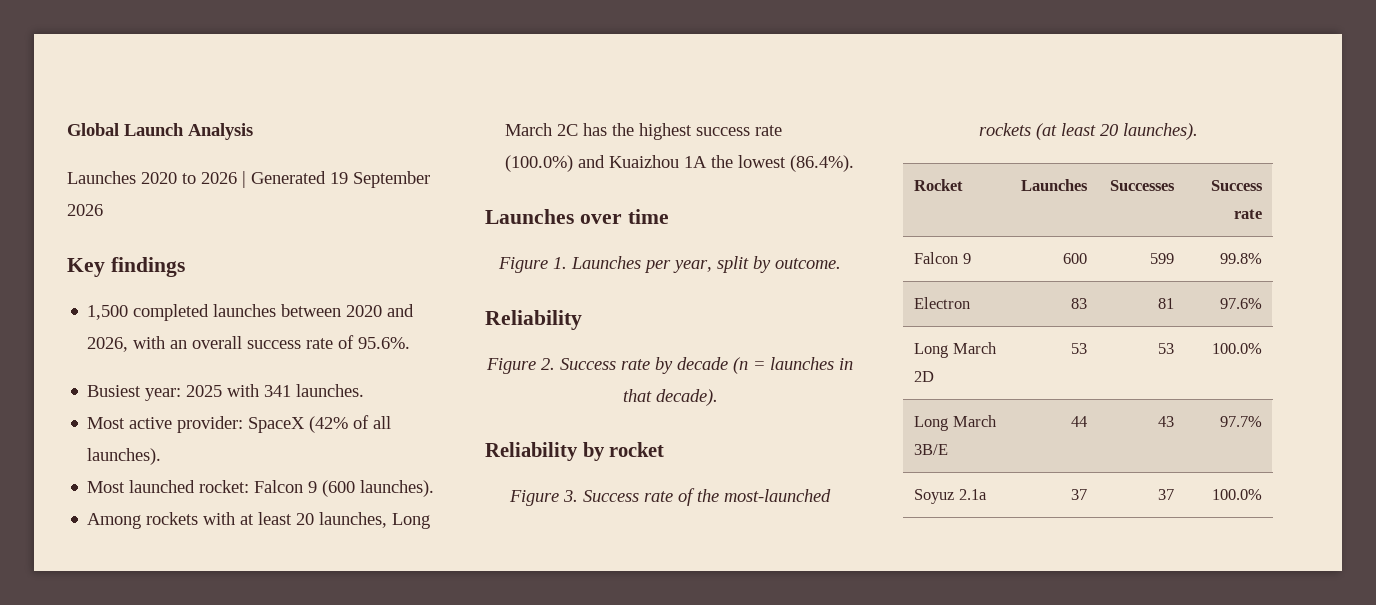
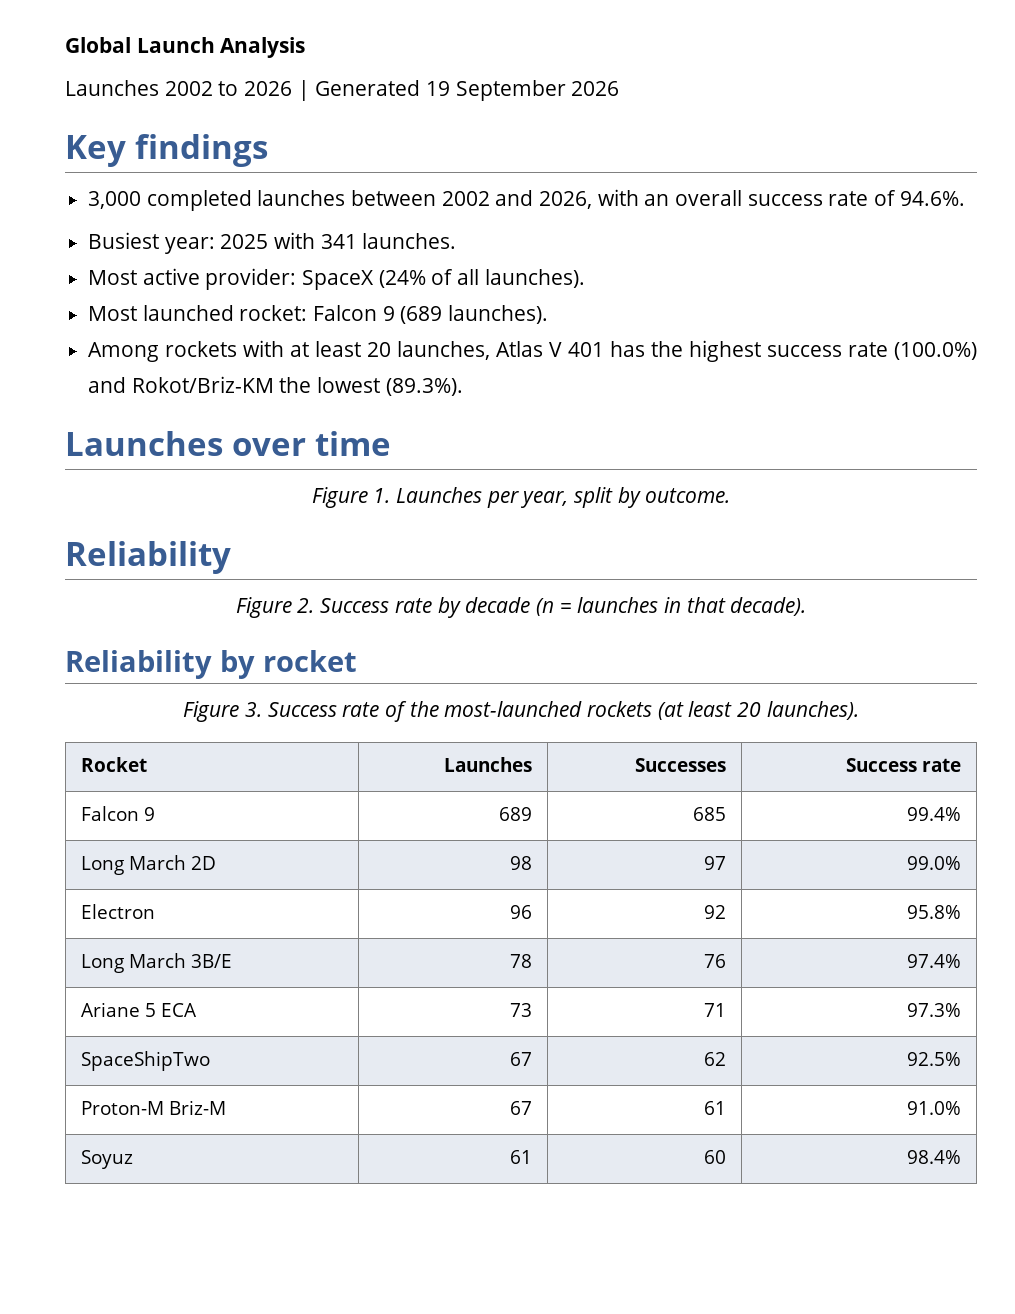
- Launches 2020 to 2026 | Generated 19 September 2026
+ Launches 2002 to 2026 | Generated 19 September 2026
- 1,500 completed launches between 2020 and 2026, with an overall success rate of 95.6%.
+ 3,000 completed launches between 2002 and 2026, with an overall success rate of 94.6%.
- Most active provider: SpaceX (42% of all launches).
+ Most active provider: SpaceX (24% of all launches).
- Most launched rocket: Falcon 9 (600 launches).
+ Most launched rocket: Falcon 9 (689 launches).
- Among rockets with at least 20 launches, Long March 2C has the highest success rate (100.0%) and Kuaizhou 1A the lowest (86.4%).
+ Among rockets with at least 20 launches, Atlas V 401 has the highest success rate (100.0%) and Rokot/Briz-KM the lowest (89.3%).
- Falcon 9 | 600 | 599 | 99.8%
- Electron | 83 | 81 | 97.6%
- Long March 2D | 53 | 53 | 100.0%
- Long March 3B/E | 44 | 43 | 97.7%
- Soyuz 2.1a | 37 | 37 | 100.0%
+ Falcon 9 | 689 | 685 | 99.4%
+ Long March 2D | 98 | 97 | 99.0%
+ Electron | 96 | 92 | 95.8%
+ Long March 3B/E | 78 | 76 | 97.4%
+ Ariane 5 ECA | 73 | 71 | 97.3%
+ SpaceShipTwo | 67 | 62 | 92.5%
+ Proton-M Briz-M | 67 | 61 | 91.0%
+ Soyuz | 61 | 60 | 98.4%

